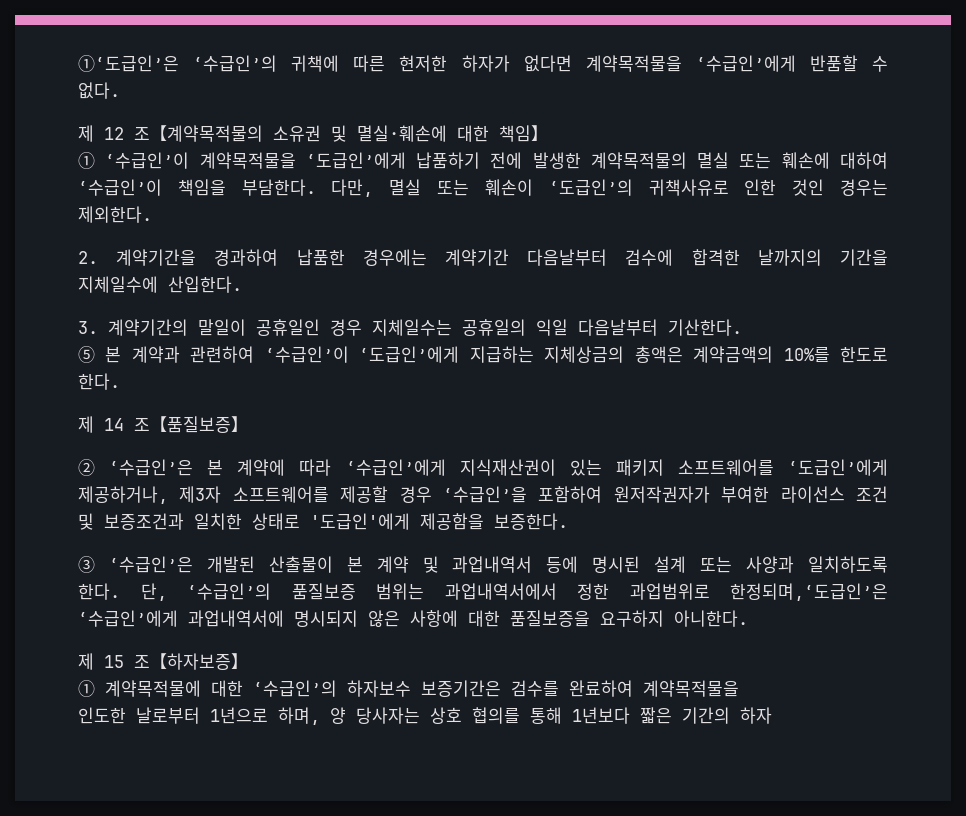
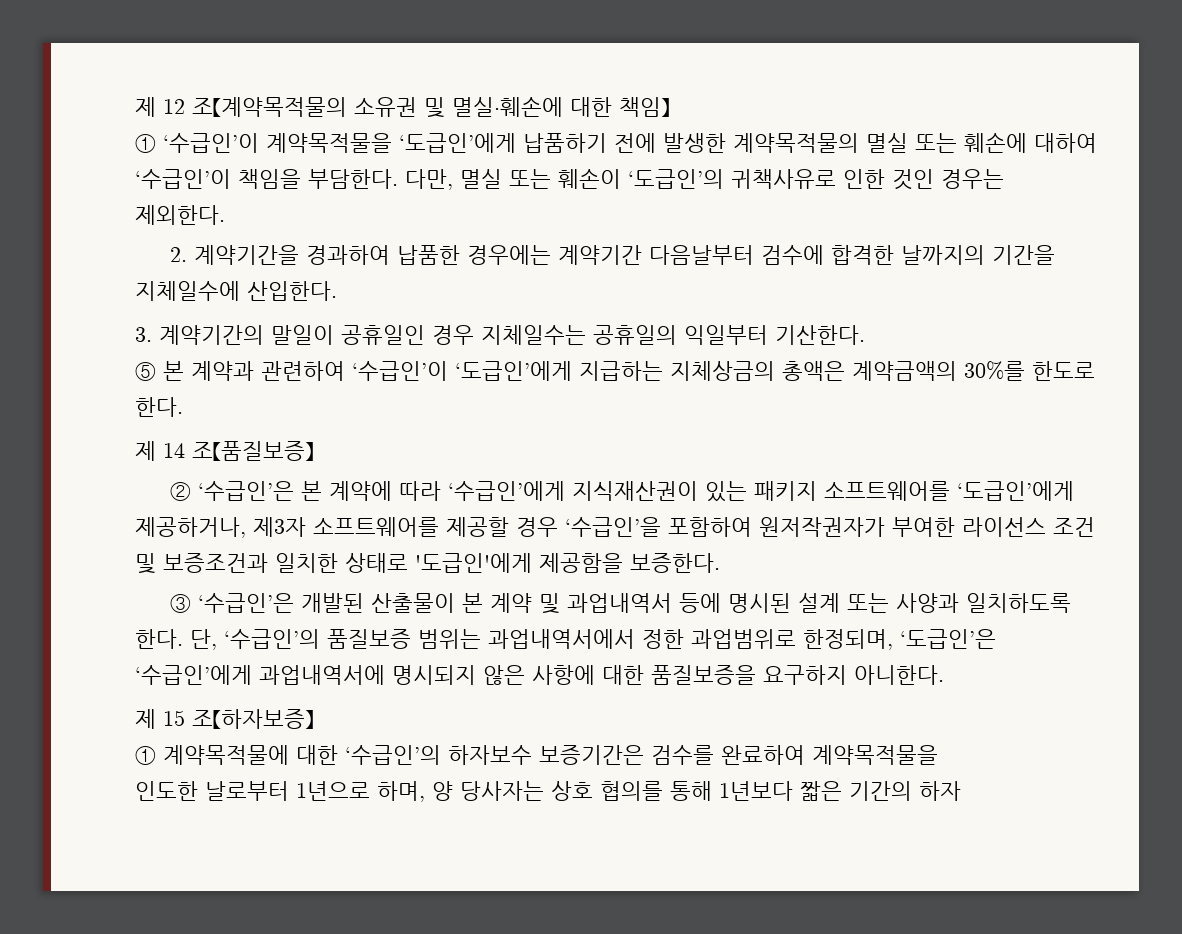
- ①‘도급인’은 ‘수급인’의 귀책에 따른 현저한 하자가 없다면 계약목적물을 ‘수급인’에게 반품할 수 없다.
- 3. 계약기간의 말일이 공휴일인 경우 지체일수는 공휴일의 익일 다음날부터 기산한다.
+ 3. 계약기간의 말일이 공휴일인 경우 지체일수는 공휴일의 익일부터 기산한다.
- ⑤ 본 계약과 관련하여 ‘수급인’이 ‘도급인’에게 지급하는 지체상금의 총액은 계약금액의 10%를 한도로 한다.
+ ⑤ 본 계약과 관련하여 ‘수급인’이 ‘도급인’에게 지급하는 지체상금의 총액은 계약금액의 30%를 한도로 한다.
- 단, ‘수급인’의 품질보증 범위는 과업내역서에서 정한 과업범위로 한정되며,‘도급인’은 ‘수급인’에게 과업내역서에 명시되지 않은 사항에 대한 품질보증을 요구하지 아니한다.
+ 단, ‘수급인’의 품질보증 범위는 과업내역서에서 정한 과업범위로 한정되며, ‘도급인’은 ‘수급인’에게 과업내역서에 명시되지 않은 사항에 대한 품질보증을 요구하지 아니한다.

